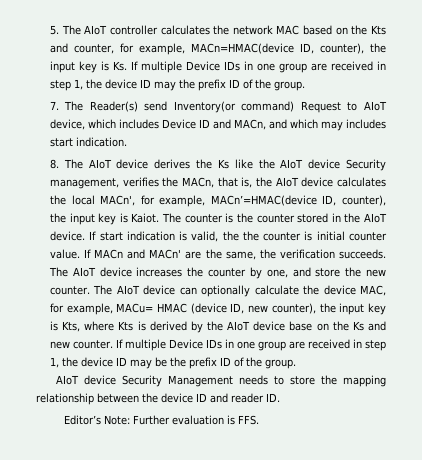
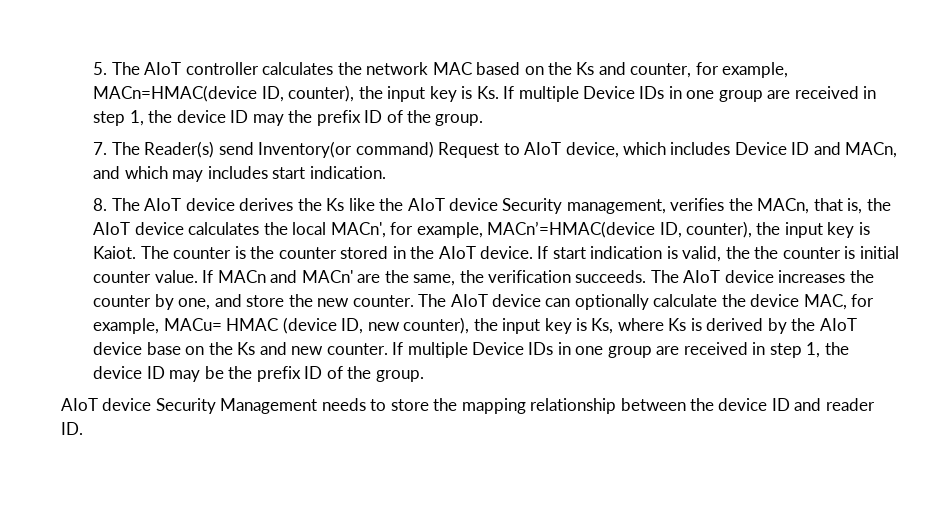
- 5. The AIoT controller calculates the network MAC based on the Kts and counter, for example, MACn=HMAC(device ID, counter), the input key is Ks. If multiple Device IDs in one group are received in step 1, the device ID may the prefix ID of the group.
+ 5. The AIoT controller calculates the network MAC based on the Ks and counter, for example, MACn=HMAC(device ID, counter), the input key is Ks. If multiple Device IDs in one group are received in step 1, the device ID may the prefix ID of the group.
- The AIoT device can optionally calculate the device MAC, for example, MACu= HMAC (device ID, new counter), the input key is Kts, where Kts is derived by the AIoT device base on the Ks and new counter.
+ The AIoT device can optionally calculate the device MAC, for example, MACu= HMAC (device ID, new counter), the input key is Ks, where Ks is derived by the AIoT device base on the Ks and new counter.
- Editor’s Note: Further evaluation is FFS.

